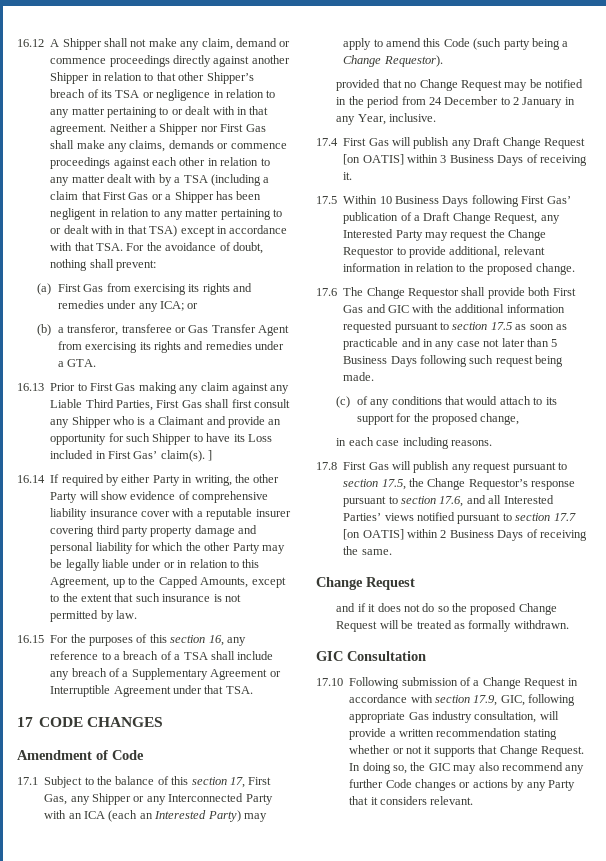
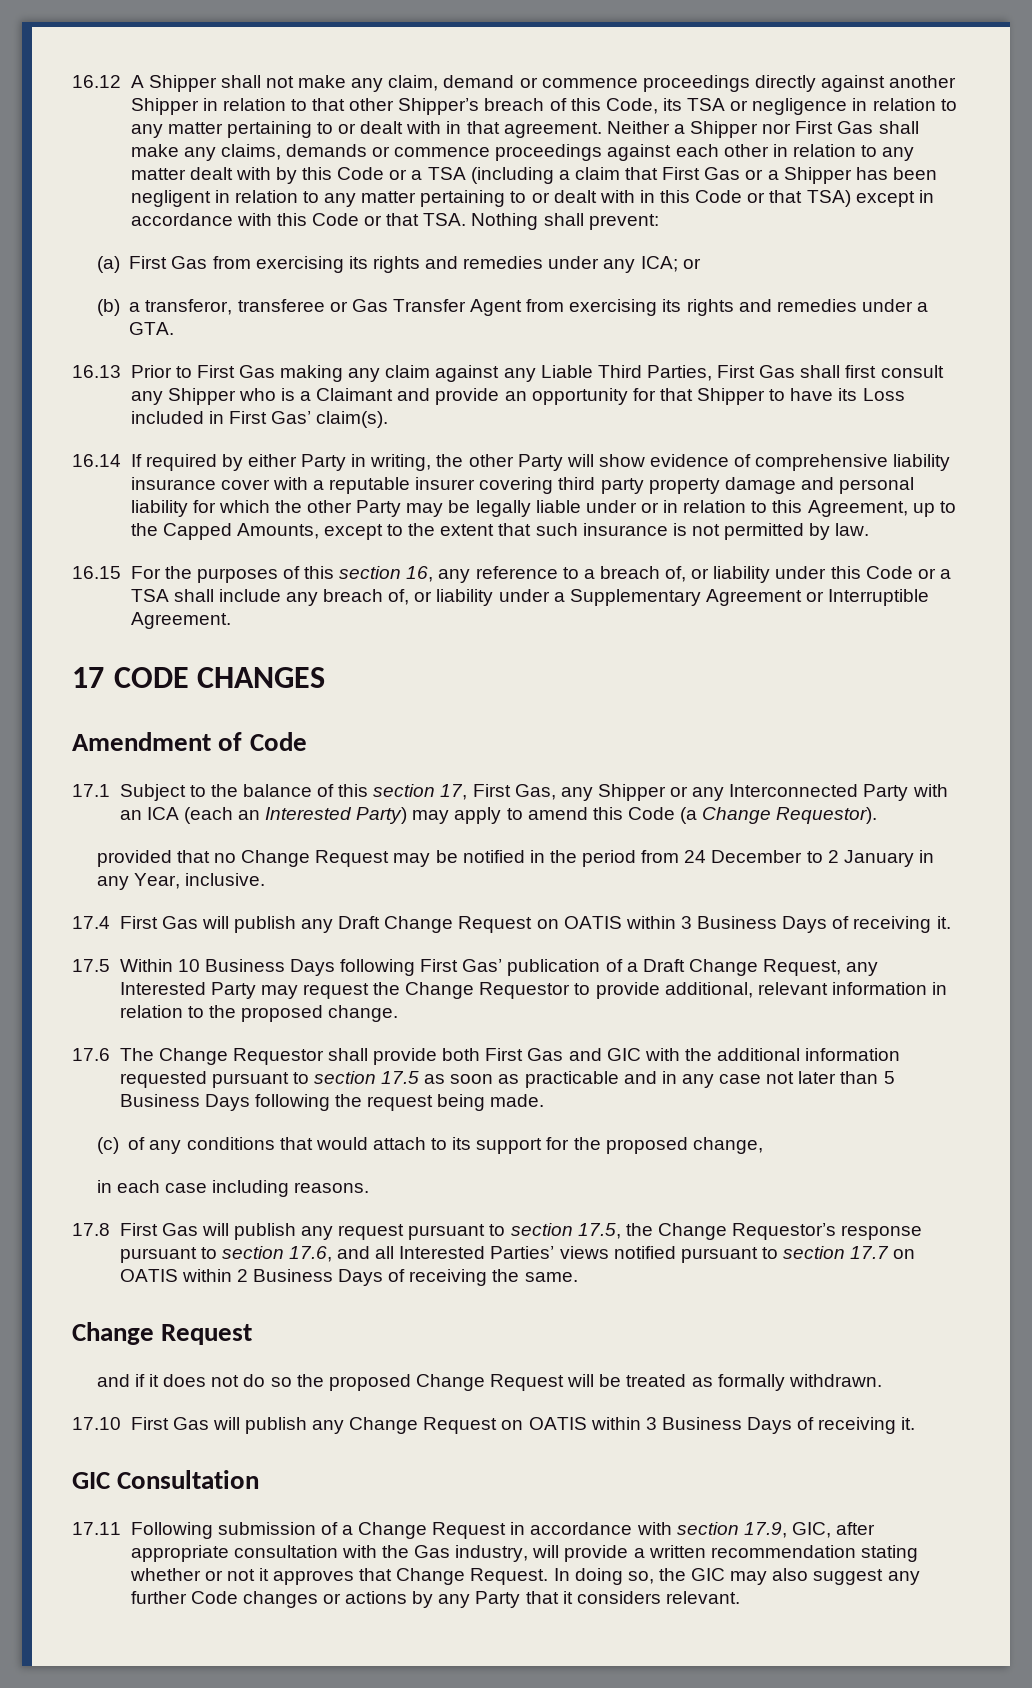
- 16.12 A Shipper shall not make any claim, demand or commence proceedings directly against another Shipper in relation to that other Shipper’s breach of its TSA or negligence in relation to any matter pertaining to or dealt with in that agreement.
+ 16.12 A Shipper shall not make any claim, demand or commence proceedings directly against another Shipper in relation to that other Shipper’s breach of this Code, its TSA or negligence in relation to any matter pertaining to or dealt with in that agreement.
- Neither a Shipper nor First Gas shall make any claims, demands or commence proceedings against each other in relation to any matter dealt with by a TSA (including a claim that First Gas or a Shipper has been negligent in relation to any matter pertaining to or dealt with in that TSA) except in accordance with that TSA. For the avoidance of doubt, nothing shall prevent:
+ Neither a Shipper nor First Gas shall make any claims, demands or commence proceedings against each other in relation to any matter dealt with by this Code or a TSA (including a claim that First Gas or a Shipper has been negligent in relation to any matter pertaining to or dealt with in this Code or that TSA) except in accordance with this Code or that TSA. Nothing shall prevent:
- 16.13 Prior to First Gas making any claim against any Liable Third Parties, First Gas shall first consult any Shipper who is a Claimant and provide an opportunity for such Shipper to have its Loss included in First Gas’ claim(s). ]
+ 16.13 Prior to First Gas making any claim against any Liable Third Parties, First Gas shall first consult any Shipper who is a Claimant and provide an opportunity for that Shipper to have its Loss included in First Gas’ claim(s).
- 16.15 For the purposes of this section 16, any reference to a breach of a TSA shall include any breach of a Supplementary Agreement or Interruptible Agreement under that TSA.
+ 16.15 For the purposes of this section 16, any reference to a breach of, or liability under this Code or a TSA shall include any breach of, or liability under a Supplementary Agreement or Interruptible Agreement.
- 17.1 Subject to the balance of this section 17, First Gas, any Shipper or any Interconnected Party with an ICA (each an Interested Party) may apply to amend this Code (such party being a Change Requestor).
+ 17.1 Subject to the balance of this section 17, First Gas, any Shipper or any Interconnected Party with an ICA (each an Interested Party) may apply to amend this Code (a Change Requestor).
- 17.4 First Gas will publish any Draft Change Request [on OATIS] within 3 Business Days of receiving it.
+ 17.4 First Gas will publish any Draft Change Request on OATIS within 3 Business Days of receiving it.
- 17.6 The Change Requestor shall provide both First Gas and GIC with the additional information requested pursuant to section 17.5 as soon as practicable and in any case not later than 5 Business Days following such request being made.
+ 17.6 The Change Requestor shall provide both First Gas and GIC with the additional information requested pursuant to section 17.5 as soon as practicable and in any case not later than 5 Business Days following the request being made.
- 17.8 First Gas will publish any request pursuant to section 17.5, the Change Requestor’s response pursuant to section 17.6, and all Interested Parties’ views notified pursuant to section 17.7 [on OATIS] within 2 Business Days of receiving the same.
+ 17.8 First Gas will publish any request pursuant to section 17.5, the Change Requestor’s response pursuant to section 17.6, and all Interested Parties’ views notified pursuant to section 17.7 on OATIS within 2 Business Days of receiving the same.
+ 17.10 First Gas will publish any Change Request on OATIS within 3 Business Days of receiving it.
- 17.10 Following submission of a Change Request in accordance with section 17.9, GIC, following appropriate Gas industry consultation, will provide a written recommendation stating whether or not it supports that Change Request.
+ 17.11 Following submission of a Change Request in accordance with section 17.9, GIC, after appropriate consultation with the Gas industry, will provide a written recommendation stating whether or not it approves that Change Request.
- In doing so, the GIC may also recommend any further Code changes or actions by any Party that it considers relevant.
+ In doing so, the GIC may also suggest any further Code changes or actions by any Party that it considers relevant.

